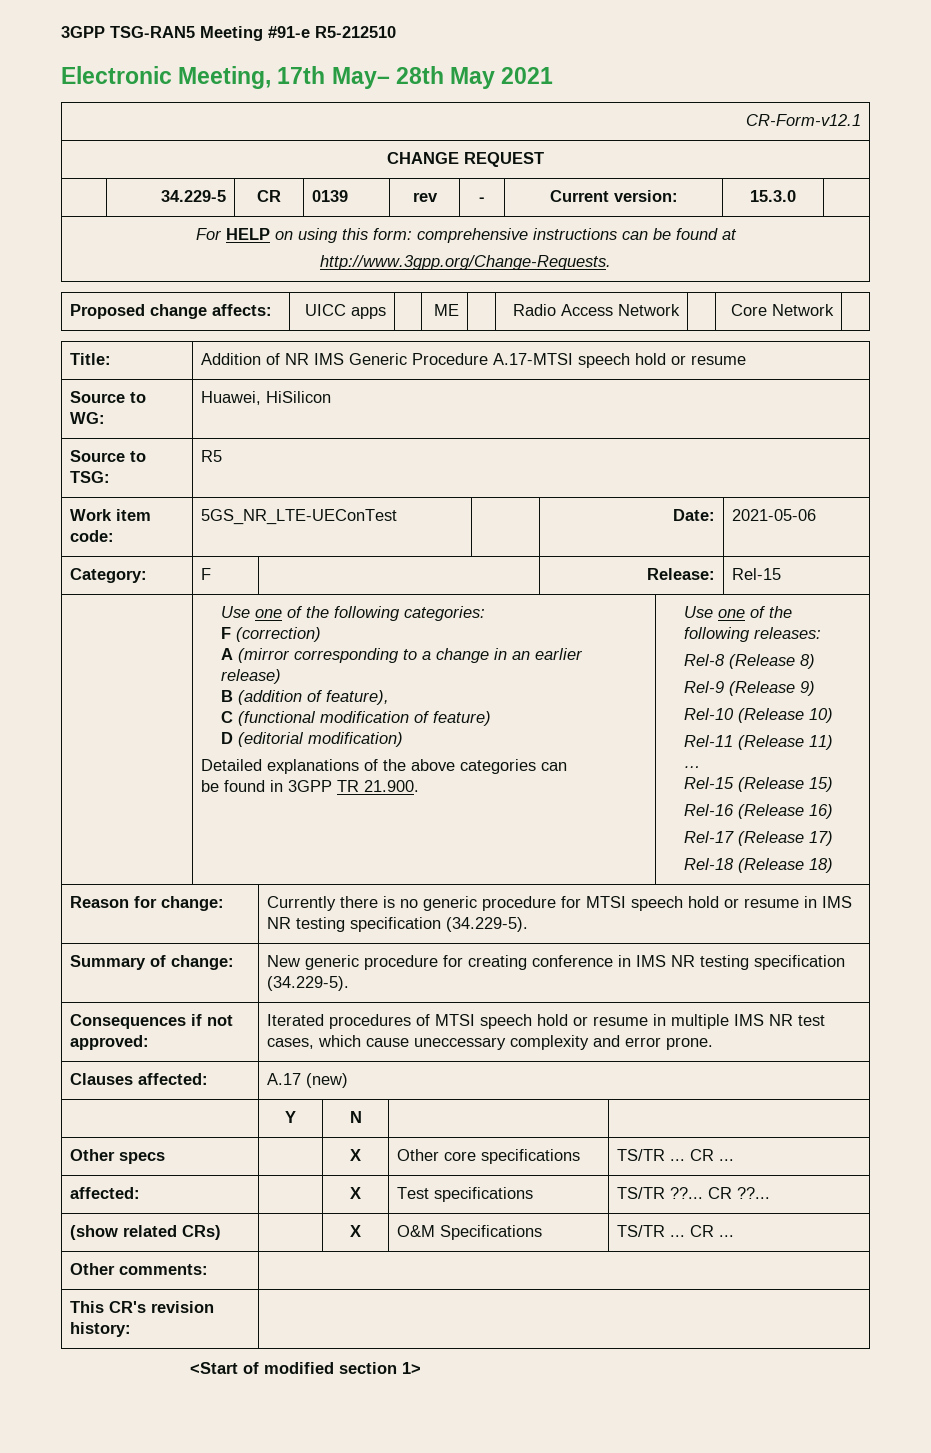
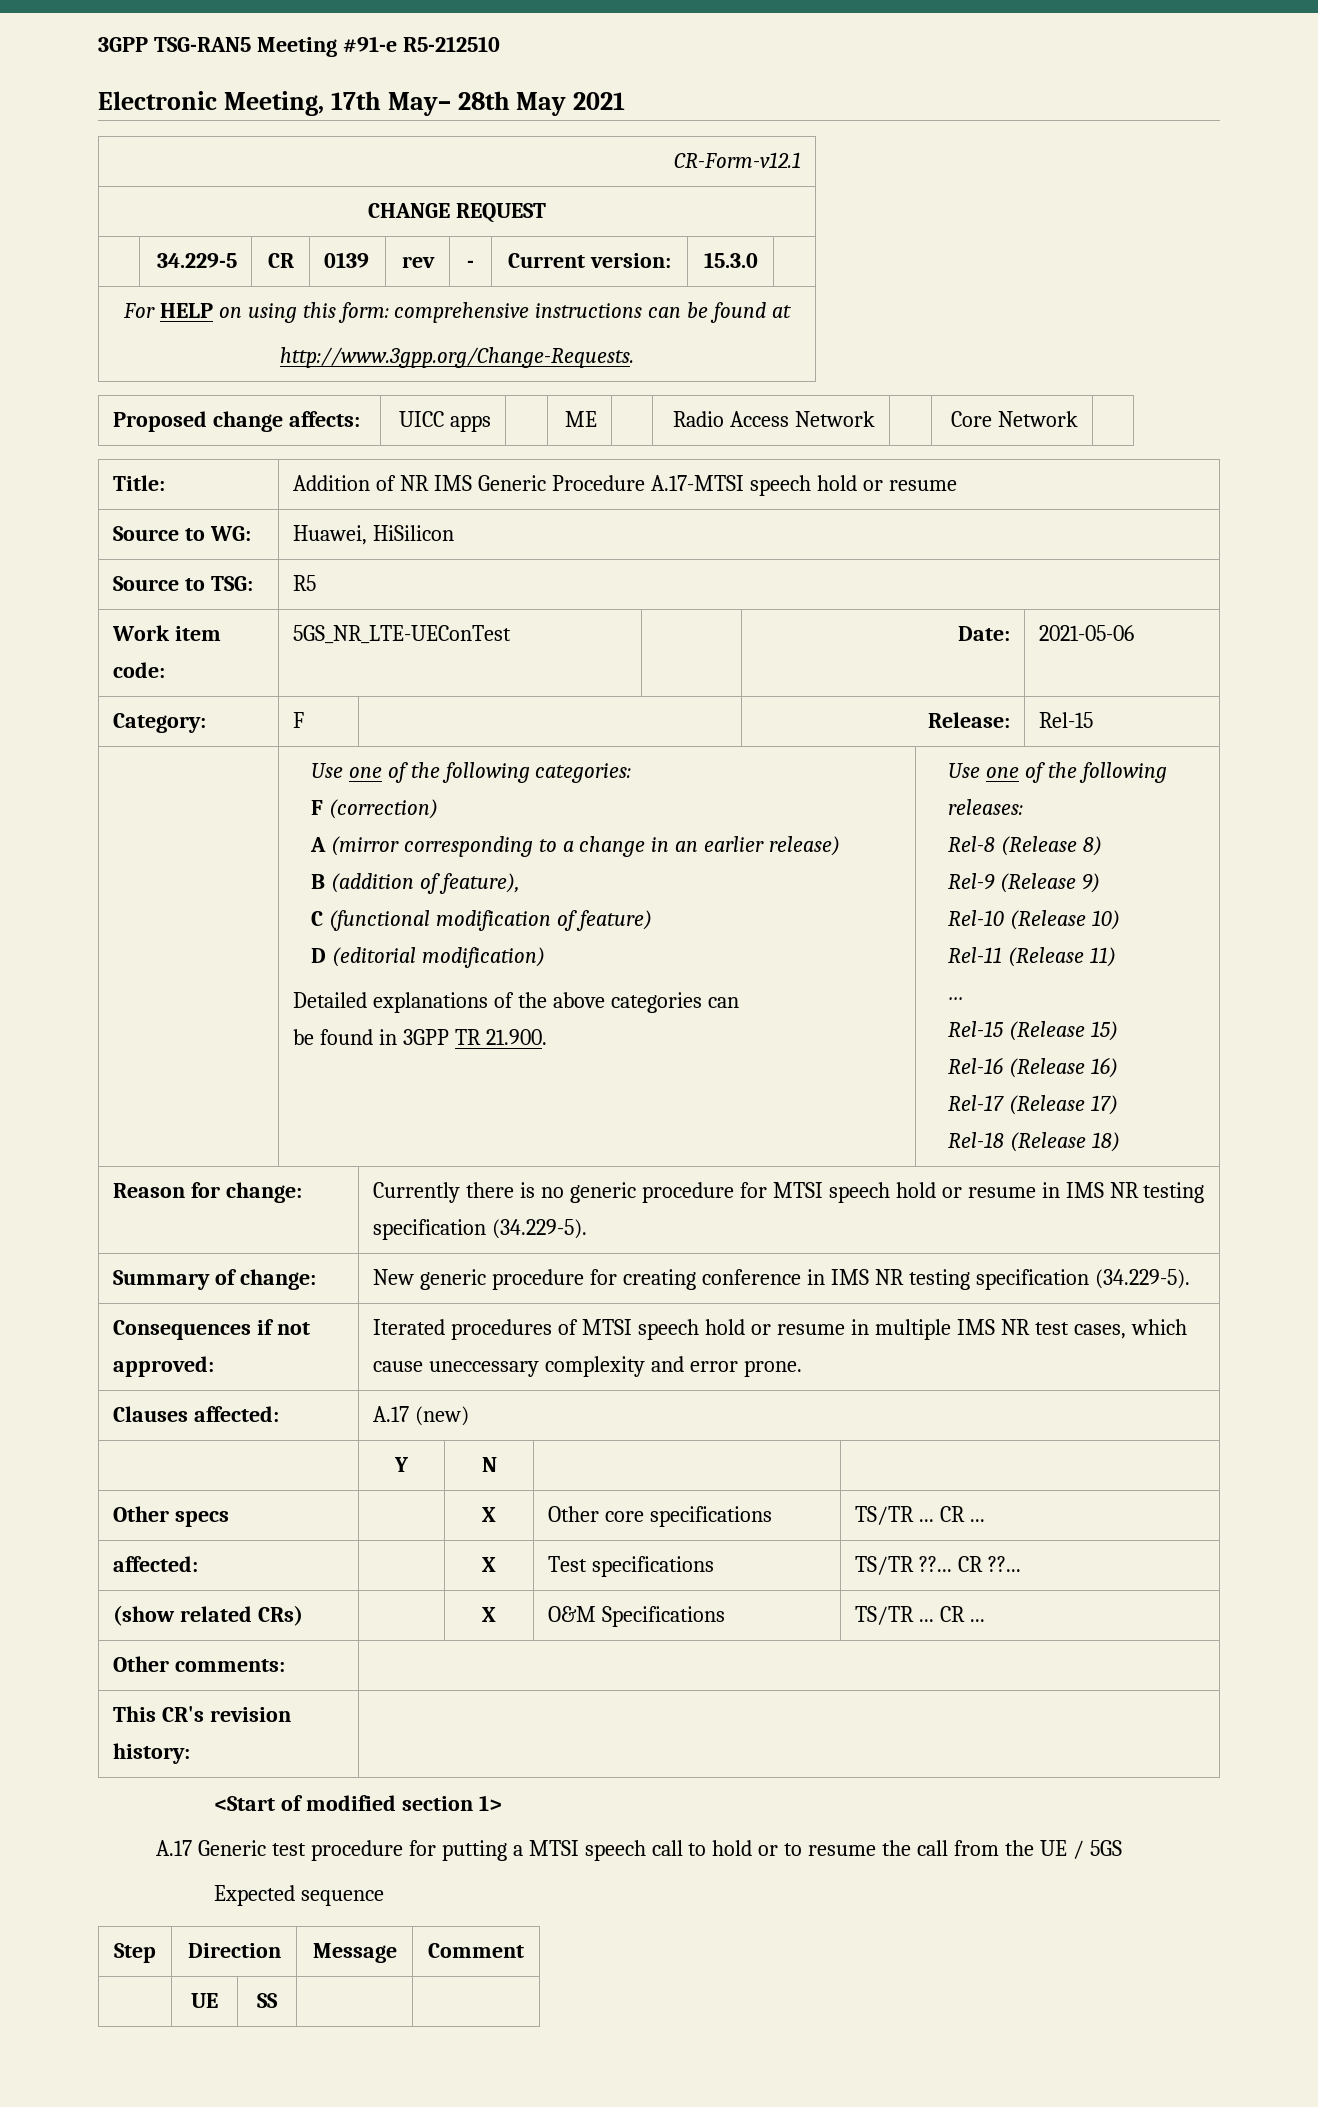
+ A.17 Generic test procedure for putting a MTSI speech call to hold or to resume the call from the UE / 5GS
+ Expected sequence
+ Step | Direction | Message | Comment
+ | UE | SS | |

